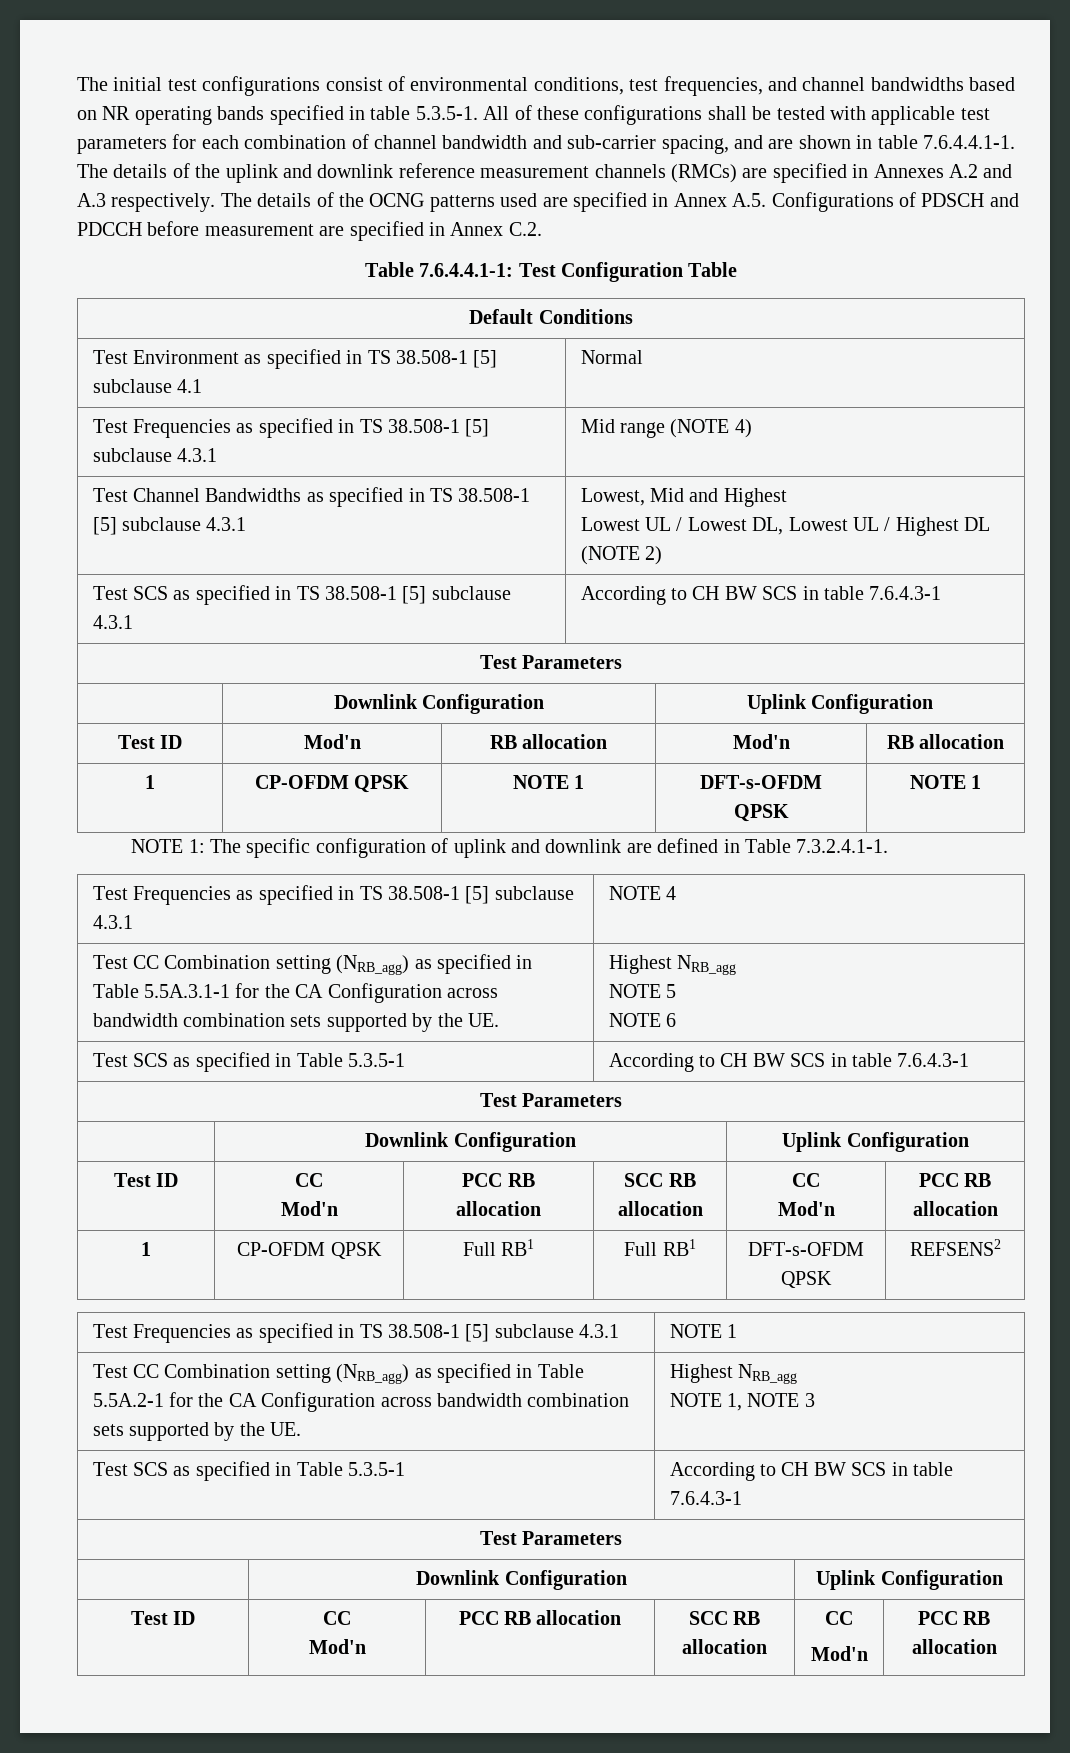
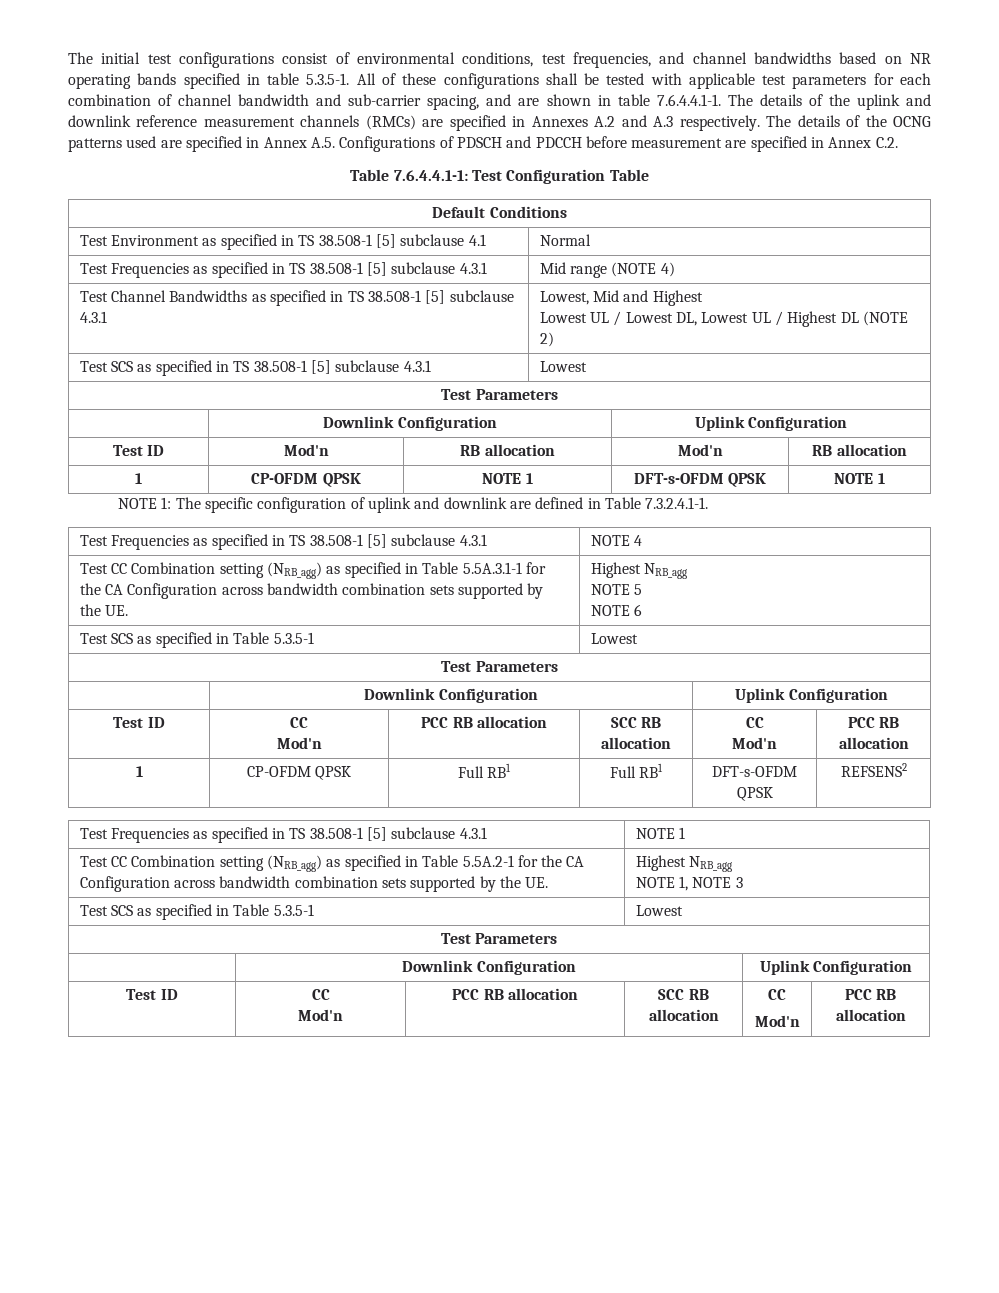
- Test SCS as specified in TS 38.508-1 [5] subclause 4.3.1 | According to CH BW SCS in table 7.6.4.3-1
+ Test SCS as specified in TS 38.508-1 [5] subclause 4.3.1 | Lowest
  Test CC Combination setting (NRB_agg) as specified in Table 5.5A.3.1-1 for the CA Configuration across bandwidth combination sets supported by the UE. | Highest NRB_agg
  NOTE 5
  NOTE 6
- Test SCS as specified in Table 5.3.5-1 | According to CH BW SCS in table 7.6.4.3-1
+ Test SCS as specified in Table 5.3.5-1 | Lowest
  Test CC Combination setting (NRB_agg) as specified in Table 5.5A.2-1 for the CA Configuration across bandwidth combination sets supported by the UE. | Highest NRB_agg
  NOTE 1, NOTE 3
- Test SCS as specified in Table 5.3.5-1 | According to CH BW SCS in table 7.6.4.3-1
+ Test SCS as specified in Table 5.3.5-1 | Lowest

